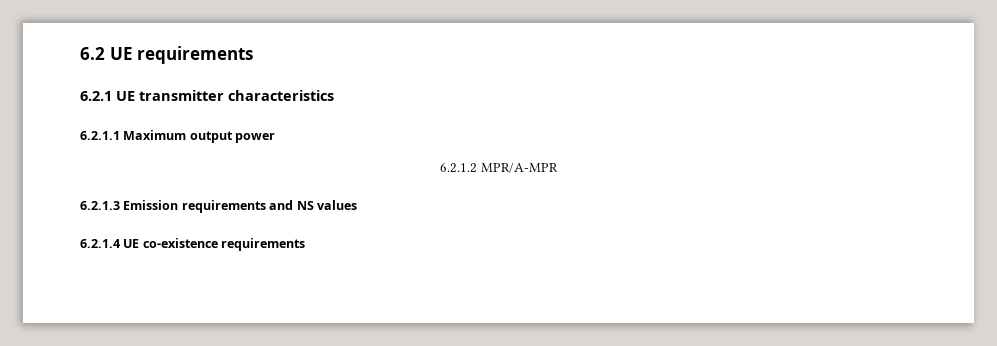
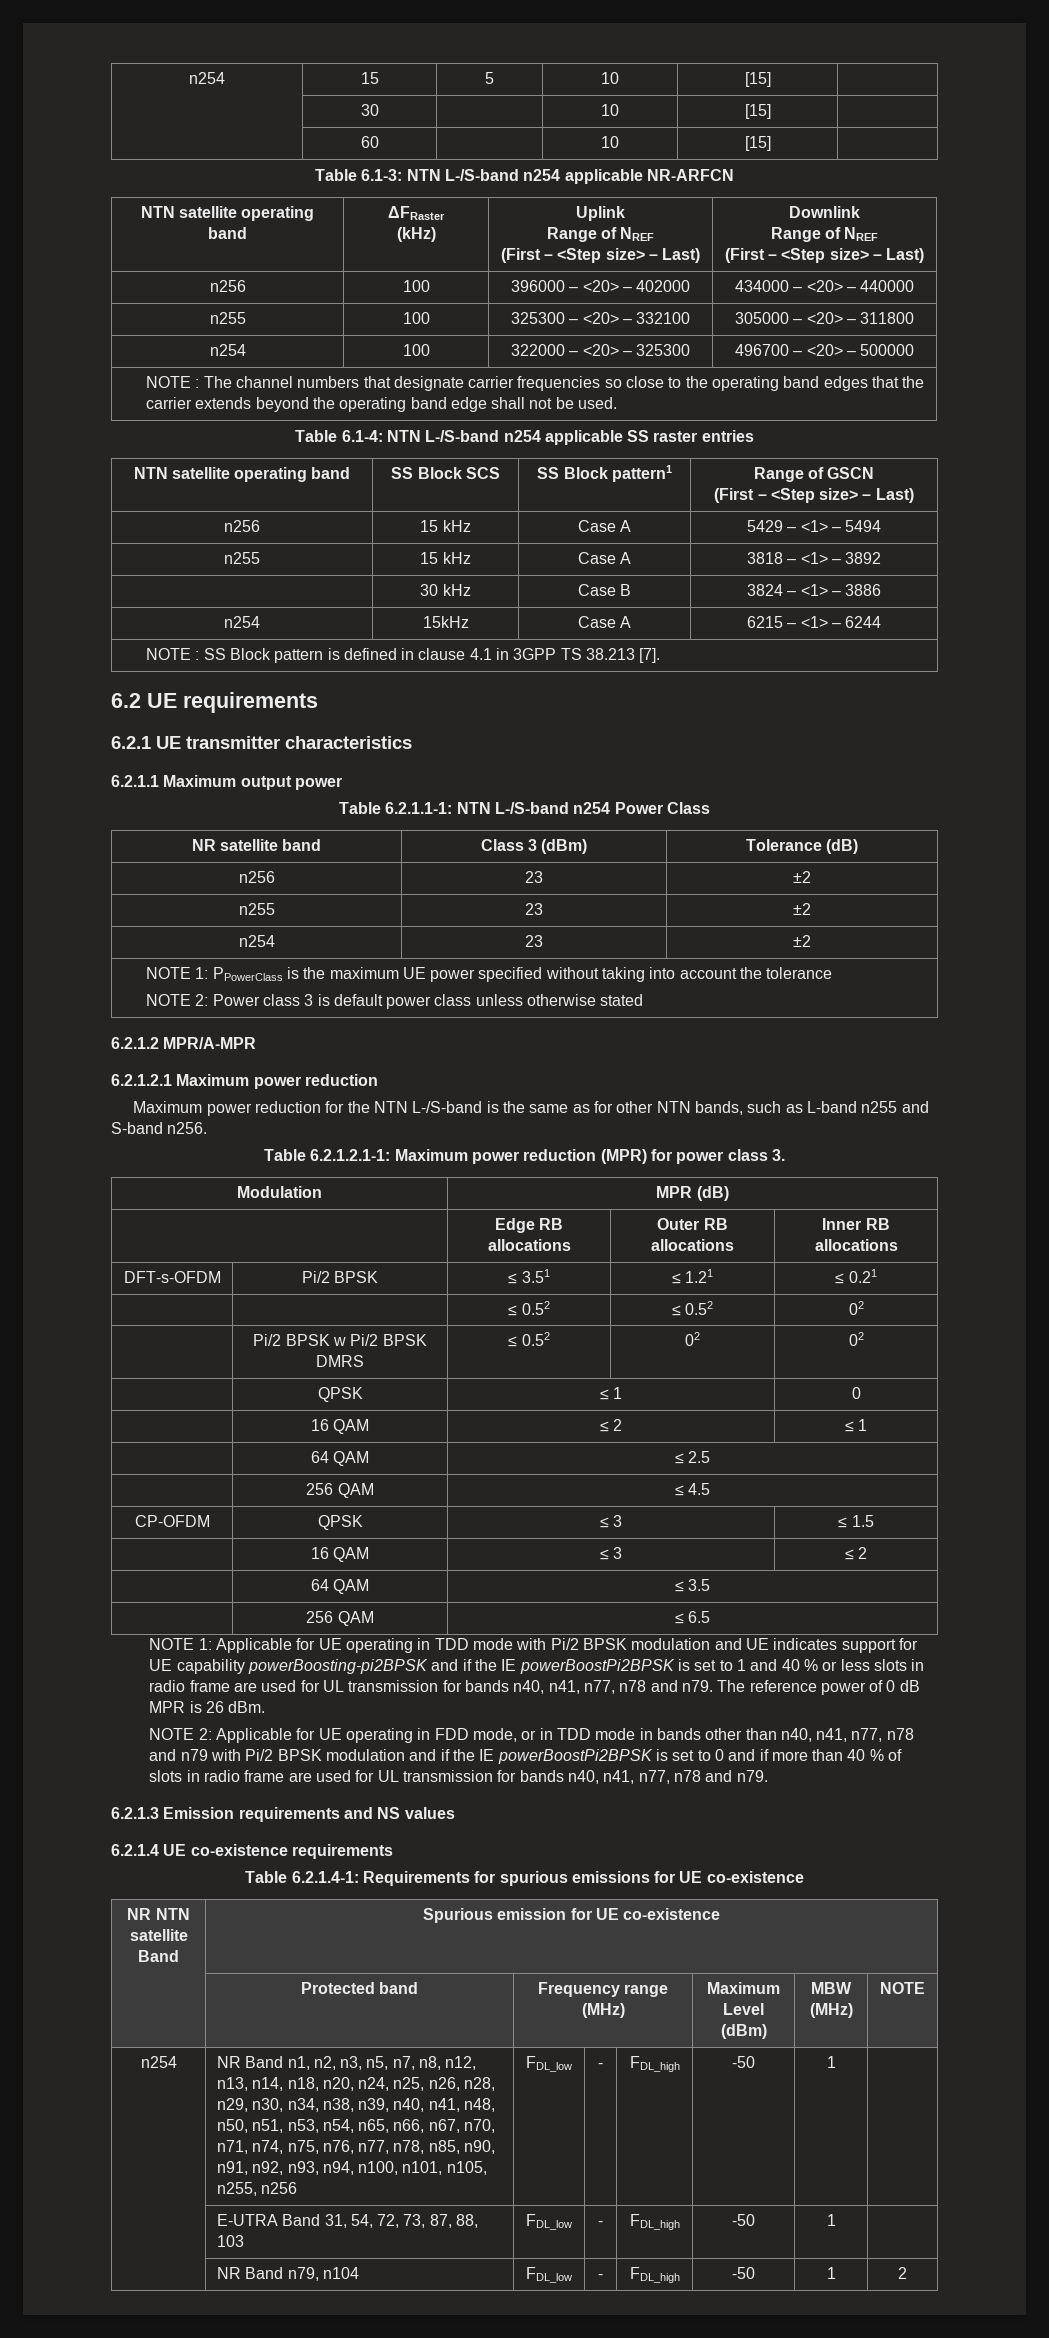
+ n254 | 15 | 5 | 10 | [15] |
+ | 30 | | 10 | [15] |
+ | 60 | | 10 | [15] |
+ Table 6.1-3: NTN L-/S-band n254 applicable NR-ARFCN
+ NTN satellite operating band | ΔFRaster
+ (kHz) | Uplink
+ Range of NREF
+ (First – <Step size> – Last) | Downlink
+ Range of NREF
+ (First – <Step size> – Last)
+ n256 | 100 | 396000 – <20> – 402000 | 434000 – <20> – 440000
+ n255 | 100 | 325300 – <20> – 332100 | 305000 – <20> – 311800
+ n254 | 100 | 322000 – <20> – 325300 | 496700 – <20> – 500000
+ NOTE : The channel numbers that designate carrier frequencies so close to the operating band edges that the carrier extends beyond the operating band edge shall not be used.
+ Table 6.1-4: NTN L-/S-band n254 applicable SS raster entries
+ NTN satellite operating band | SS Block SCS | SS Block pattern1 | Range of GSCN
+ (First – <Step size> – Last)
+ n256 | 15 kHz | Case A | 5429 – <1> – 5494
+ n255 | 15 kHz | Case A | 3818 – <1> – 3892
+ | 30 kHz | Case B | 3824 – <1> – 3886
+ n254 | 15kHz | Case A | 6215 – <1> – 6244
+ NOTE : SS Block pattern is defined in clause 4.1 in 3GPP TS 38.213 [7].
+ Table 6.2.1.1-1: NTN L-/S-band n254 Power Class
+ NR satellite band | Class 3 (dBm) | Tolerance (dB)
+ n256 | 23 | ±2
+ n255 | 23 | ±2
+ n254 | 23 | ±2
+ NOTE 1: PPowerClass is the maximum UE power specified without taking into account the tolerance
+ NOTE 2: Power class 3 is default power class unless otherwise stated
  6.2.1.2 MPR/A-MPR
+ 6.2.1.2.1 Maximum power reduction
+ Maximum power reduction for the NTN L-/S-band is the same as for other NTN bands, such as L-band n255 and S-band n256.
+ Table 6.2.1.2.1-1: Maximum power reduction (MPR) for power class 3.
+ Modulation | MPR (dB)
+ | Edge RB allocations | Outer RB allocations | Inner RB allocations
+ DFT-s-OFDM | Pi/2 BPSK | ≤ 3.51 | ≤ 1.21 | ≤ 0.21
+ | | ≤ 0.52 | ≤ 0.52 | 02
+ | Pi/2 BPSK w Pi/2 BPSK DMRS | ≤ 0.52 | 02 | 02
+ | QPSK | ≤ 1 | 0
+ | 16 QAM | ≤ 2 | ≤ 1
+ | 64 QAM | ≤ 2.5
+ | 256 QAM | ≤ 4.5
+ CP-OFDM | QPSK | ≤ 3 | ≤ 1.5
+ | 16 QAM | ≤ 3 | ≤ 2
+ | 64 QAM | ≤ 3.5
+ | 256 QAM | ≤ 6.5
+ NOTE 1: Applicable for UE operating in TDD mode with Pi/2 BPSK modulation and UE indicates support for UE capability powerBoosting-pi2BPSK and if the IE powerBoostPi2BPSK is set to 1 and 40 % or less slots in radio frame are used for UL transmission for bands n40, n41, n77, n78 and n79. The reference power of 0 dB MPR is 26 dBm.
+ NOTE 2: Applicable for UE operating in FDD mode, or in TDD mode in bands other than n40, n41, n77, n78 and n79 with Pi/2 BPSK modulation and if the IE powerBoostPi2BPSK is set to 0 and if more than 40 % of slots in radio frame are used for UL transmission for bands n40, n41, n77, n78 and n79.
+ Table 6.2.1.4-1: Requirements for spurious emissions for UE co-existence
+ NR NTN satellite Band | Spurious emission for UE co-existence
+ | Protected band | Frequency range (MHz) | Maximum Level (dBm) | MBW (MHz) | NOTE
+ n254 | NR Band n1, n2, n3, n5, n7, n8, n12, n13, n14, n18, n20, n24, n25, n26, n28, n29, n30, n34, n38, n39, n40, n41, n48, n50, n51, n53, n54, n65, n66, n67, n70, n71, n74, n75, n76, n77, n78, n85, n90, n91, n92, n93, n94, n100, n101, n105, n255, n256 | FDL_low | - | FDL_high | -50 | 1 |
+ | E-UTRA Band 31, 54, 72, 73, 87, 88, 103 | FDL_low | - | FDL_high | -50 | 1 |
+ | NR Band n79, n104 | FDL_low | - | FDL_high | -50 | 1 | 2

